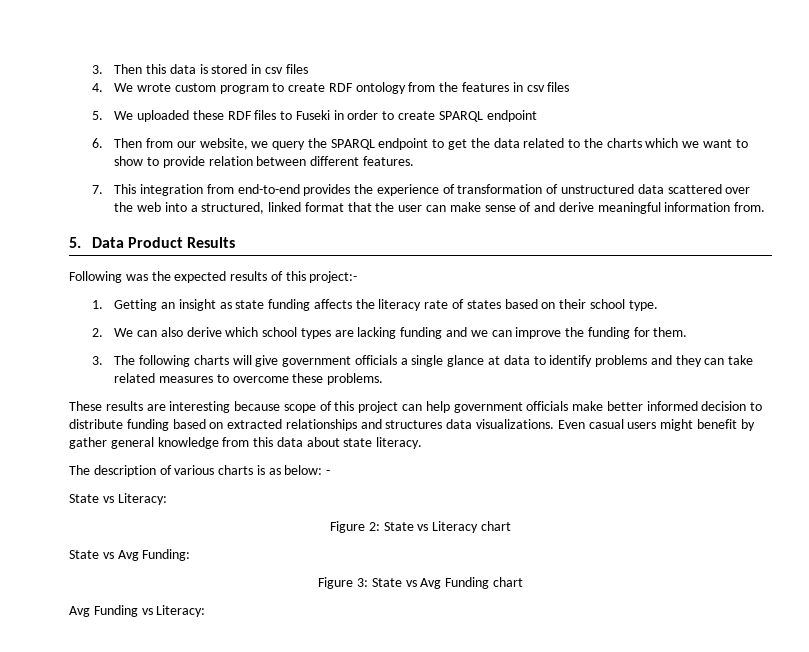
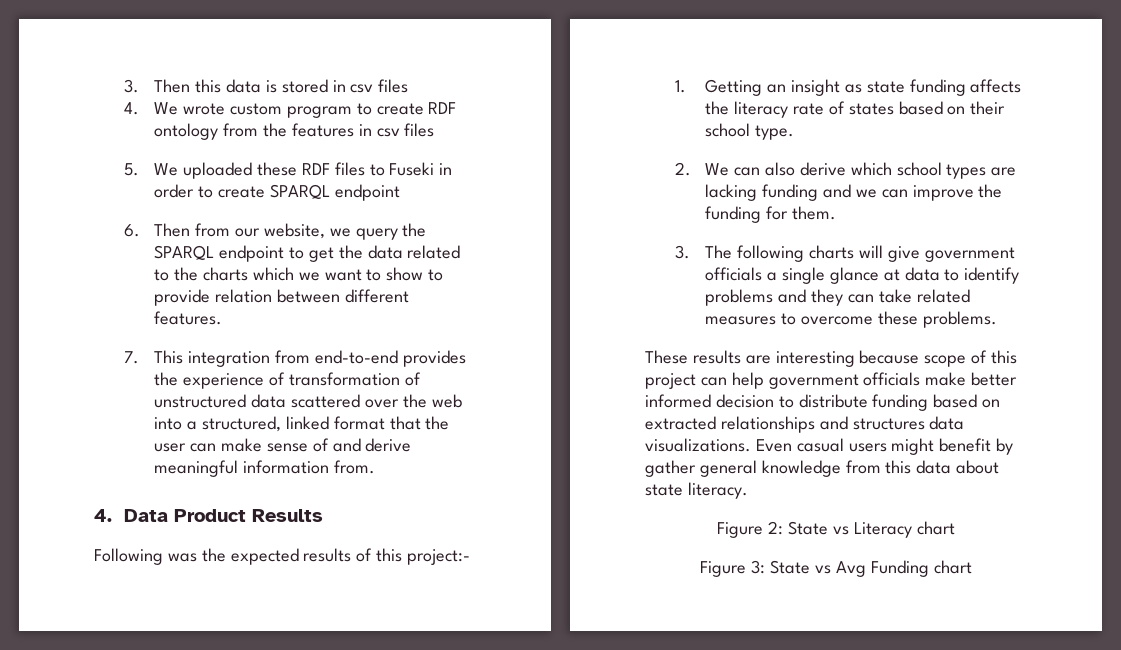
- 5. Data Product Results
+ 4. Data Product Results
- The description of various charts is as below: -
- State vs Literacy:
- State vs Avg Funding:
- Avg Funding vs Literacy:

